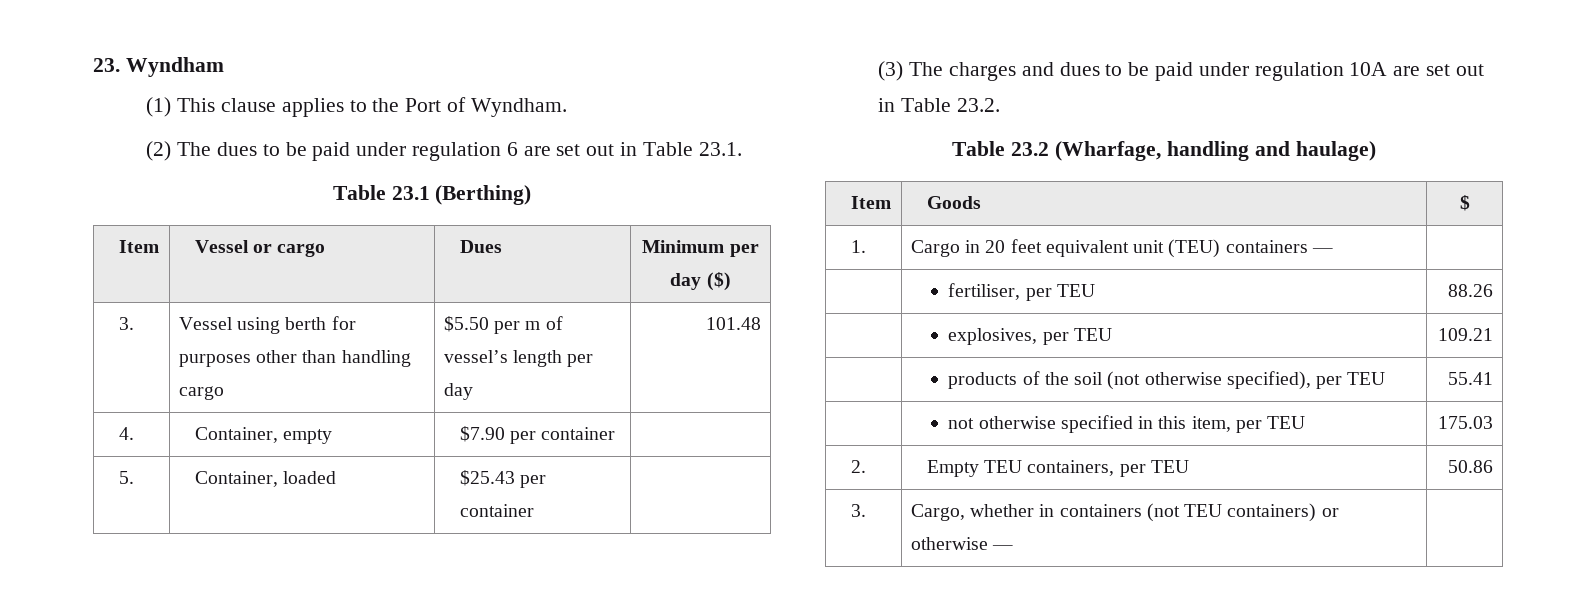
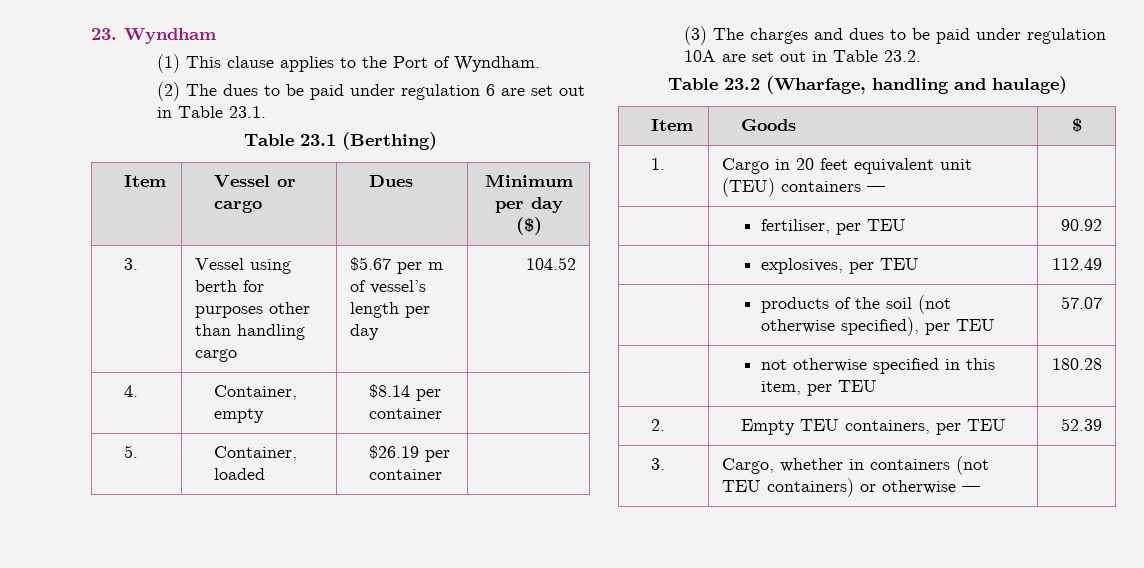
- 3. | Vessel using berth for purposes other than handling cargo | $5.50 per m of vessel’s length per day | 101.48
+ 3. | Vessel using berth for purposes other than handling cargo | $5.67 per m of vessel’s length per day | 104.52
- 4. | Container, empty | $7.90 per container |
+ 4. | Container, empty | $8.14 per container |
- 5. | Container, loaded | $25.43 per container |
+ 5. | Container, loaded | $26.19 per container |
- | fertiliser, per TEU | 88.26
+ | fertiliser, per TEU | 90.92
- | explosives, per TEU | 109.21
+ | explosives, per TEU | 112.49
- | products of the soil (not otherwise specified), per TEU | 55.41
+ | products of the soil (not otherwise specified), per TEU | 57.07
- | not otherwise specified in this item, per TEU | 175.03
+ | not otherwise specified in this item, per TEU | 180.28
- 2. | Empty TEU containers, per TEU | 50.86
+ 2. | Empty TEU containers, per TEU | 52.39

